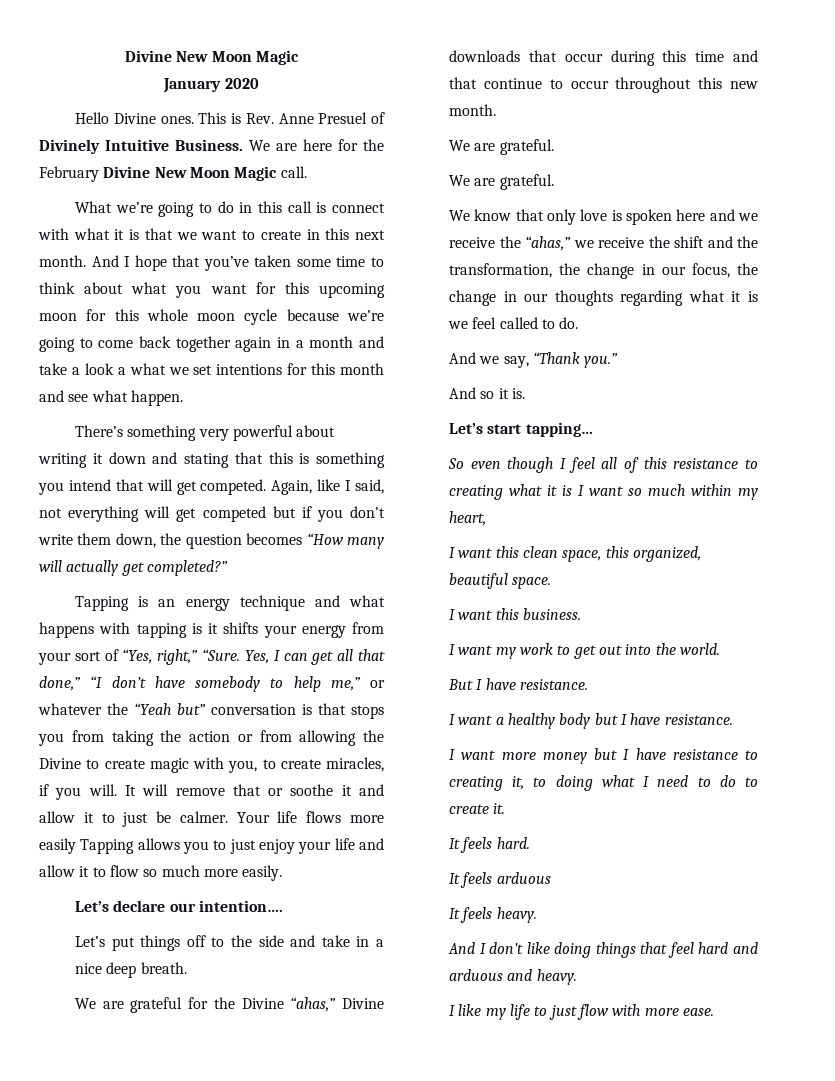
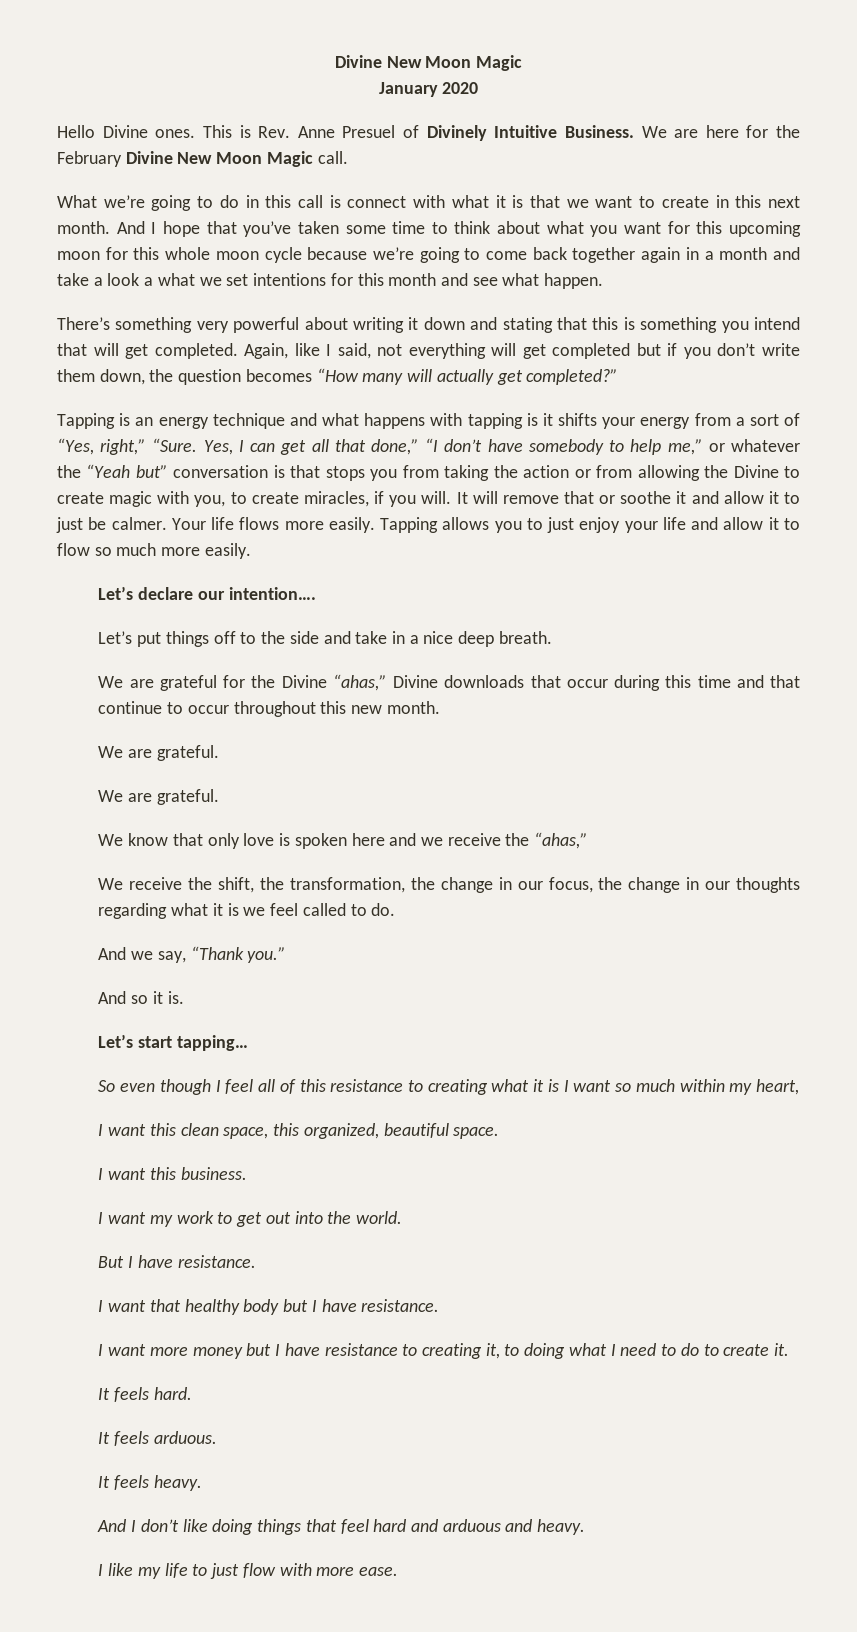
- There’s something very powerful about writing it down and stating that this is something you intend that will get competed.
+ There’s something very powerful about writing it down and stating that this is something you intend that will get completed.
- Again, like I said, not everything will get competed but if you don’t write them down, the question becomes “How many will actually get completed?”
+ Again, like I said, not everything will get completed but if you don’t write them down, the question becomes “How many will actually get completed?”
- Tapping is an energy technique and what happens with tapping is it shifts your energy from your sort of “Yes, right,” “Sure.
+ Tapping is an energy technique and what happens with tapping is it shifts your energy from a sort of “Yes, right,” “Sure.
- Your life flows more easily Tapping allows you to just enjoy your life and allow it to flow so much more easily.
+ Your life flows more easily. Tapping allows you to just enjoy your life and allow it to flow so much more easily.
- We know that only love is spoken here and we receive the “ahas,” we receive the shift and the transformation, the change in our focus, the change in our thoughts regarding what it is we feel called to do.
+ We know that only love is spoken here and we receive the “ahas,”
+ We receive the shift, the transformation, the change in our focus, the change in our thoughts regarding what it is we feel called to do.
- I want a healthy body but I have resistance.
+ I want that healthy body but I have resistance.
- It feels arduous
+ It feels arduous.

